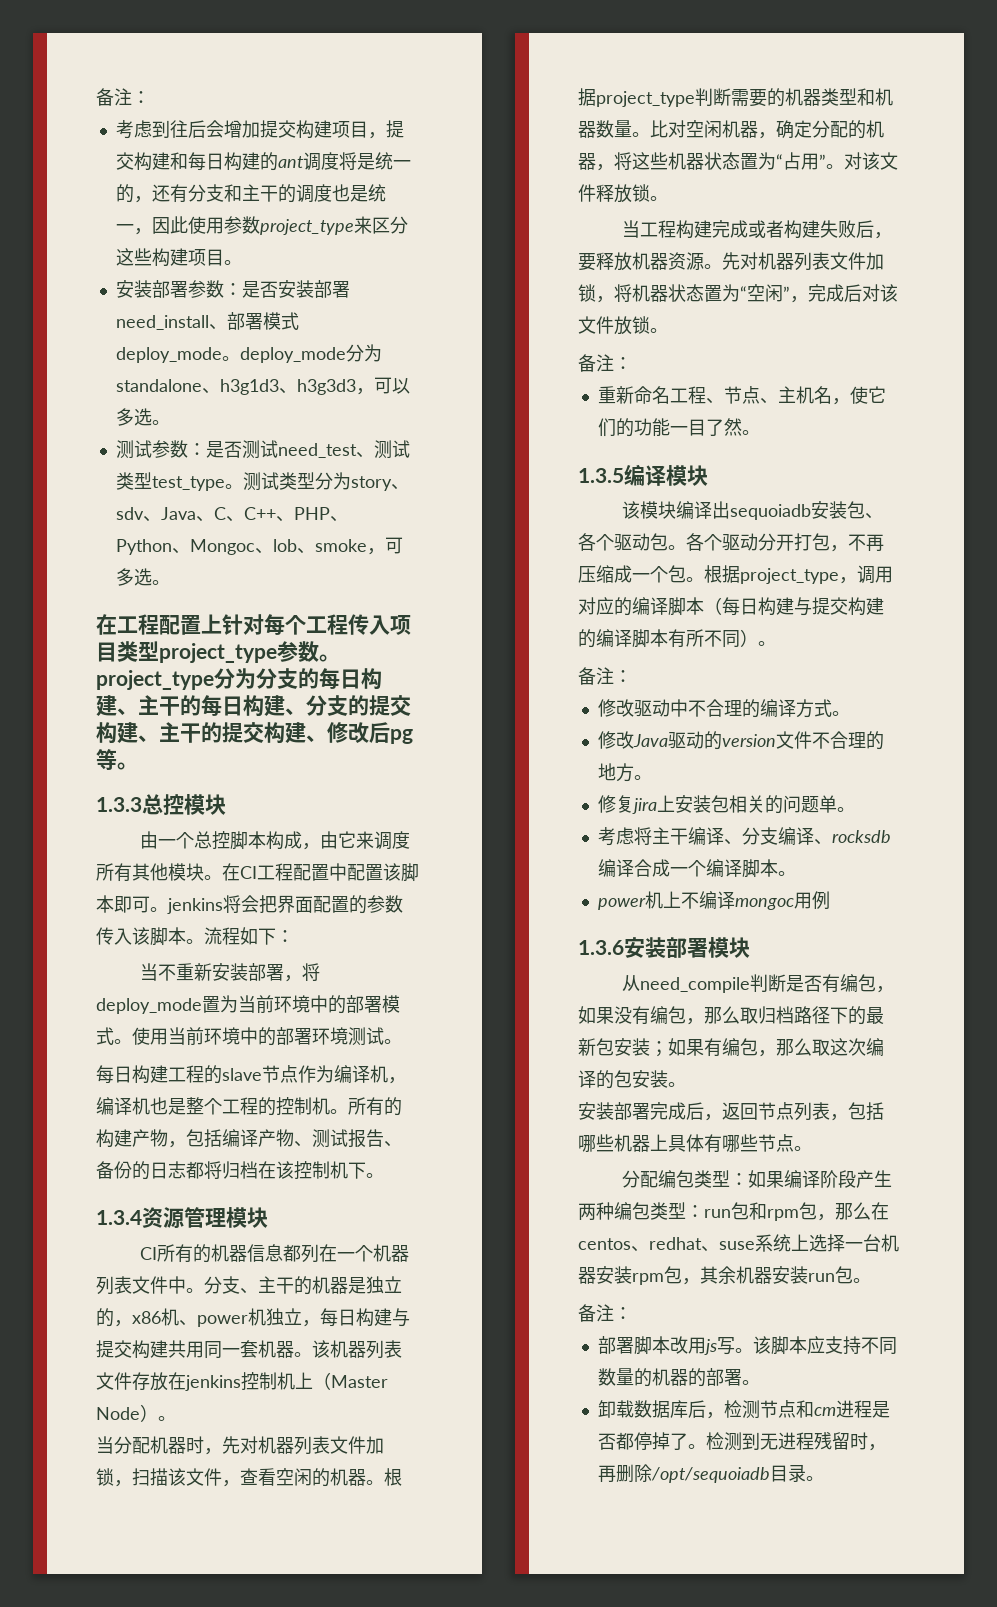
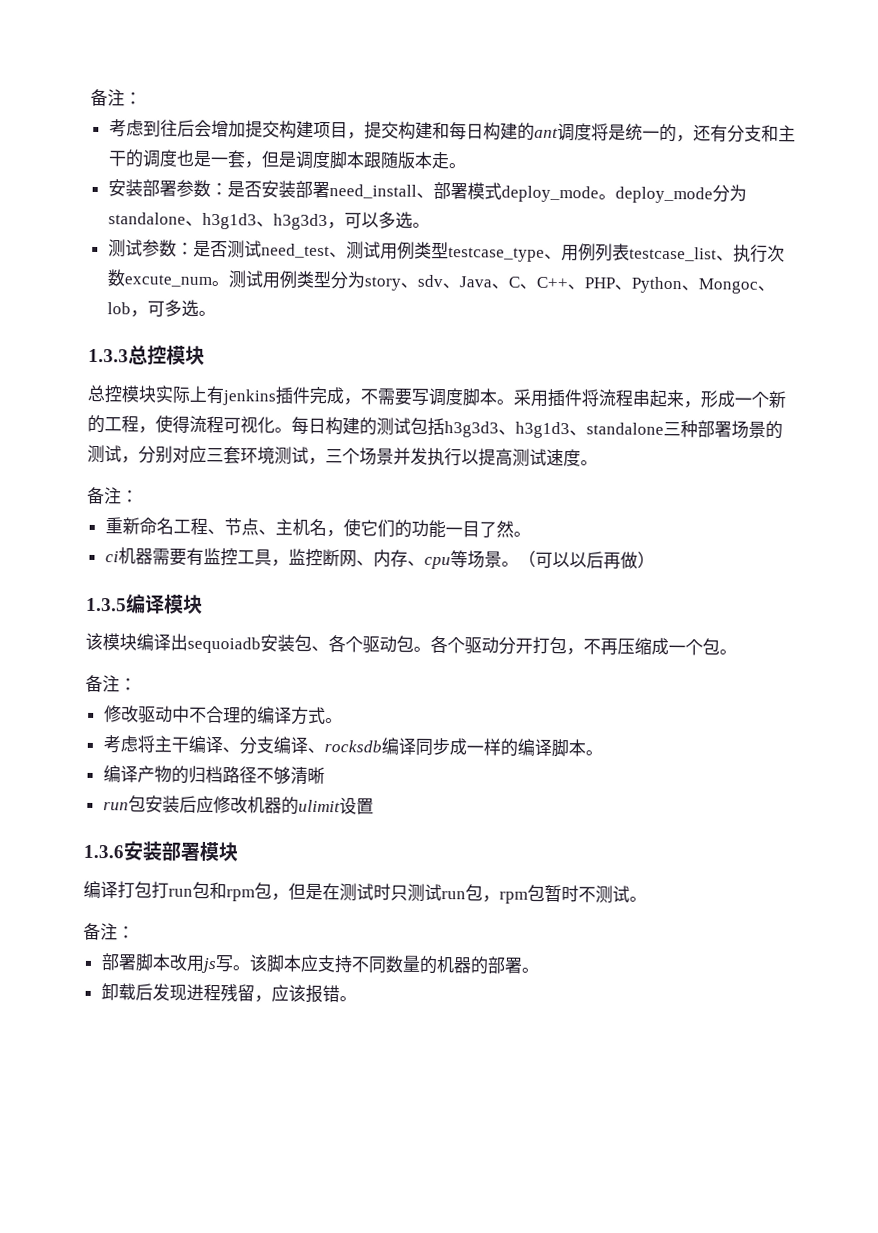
- 考虑到往后会增加提交构建项目，提交构建和每日构建的ant调度将是统一的，还有分支和主干的调度也是统一，因此使用参数project_type来区分这些构建项目。
+ 考虑到往后会增加提交构建项目，提交构建和每日构建的ant调度将是统一的，还有分支和主干的调度也是一套，但是调度脚本跟随版本走。
- 测试参数：是否测试need_test、测试类型test_type。测试类型分为story、sdv、Java、C、C++、PHP、Python、Mongoc、lob、smoke，可多选。
+ 测试参数：是否测试need_test、测试用例类型testcase_type、用例列表testcase_list、执行次数excute_num。测试用例类型分为story、sdv、Java、C、C++、PHP、Python、Mongoc、lob，可多选。
- 在工程配置上针对每个工程传入项目类型project_type参数。project_type分为分支的每日构建、主干的每日构建、分支的提交构建、主干的提交构建、修改后pg等。
  1.3.3总控模块
- 由一个总控脚本构成，由它来调度所有其他模块。在CI工程配置中配置该脚本即可。jenkins将会把界面配置的参数传入该脚本。流程如下：
- 当不重新安装部署，将deploy_mode置为当前环境中的部署模式。使用当前环境中的部署环境测试。
- 每日构建工程的slave节点作为编译机，编译机也是整个工程的控制机。所有的构建产物，包括编译产物、测试报告、备份的日志都将归档在该控制机下。
- 1.3.4资源管理模块
- CI所有的机器信息都列在一个机器列表文件中。分支、主干的机器是独立的，x86机、power机独立，每日构建与提交构建共用同一套机器。该机器列表文件存放在jenkins控制机上（Master Node）。
- 当分配机器时，先对机器列表文件加锁，扫描该文件，查看空闲的机器。根据project_type判断需要的机器类型和机器数量。比对空闲机器，确定分配的机器，将这些机器状态置为“占用”。对该文件释放锁。
- 当工程构建完成或者构建失败后，要释放机器资源。先对机器列表文件加锁，将机器状态置为“空闲”，完成后对该文件放锁。
+ 总控模块实际上有jenkins插件完成，不需要写调度脚本。采用插件将流程串起来，形成一个新的工程，使得流程可视化。每日构建的测试包括h3g3d3、h3g1d3、standalone三种部署场景的测试，分别对应三套环境测试，三个场景并发执行以提高测试速度。
+ ci机器需要有监控工具，监控断网、内存、cpu等场景。（可以以后再做）
- 根据project_type，调用对应的编译脚本（每日构建与提交构建的编译脚本有所不同）。
- 修改Java驱动的version文件不合理的地方。
- 修复jira上安装包相关的问题单。
- 考虑将主干编译、分支编译、rocksdb编译合成一个编译脚本。
+ 考虑将主干编译、分支编译、rocksdb编译同步成一样的编译脚本。
- power机上不编译mongoc用例
+ 编译产物的归档路径不够清晰
+ run包安装后应修改机器的ulimit设置
  1.3.6安装部署模块
- 从need_compile判断是否有编包，如果没有编包，那么取归档路径下的最新包安装；如果有编包，那么取这次编译的包安装。
- 安装部署完成后，返回节点列表，包括哪些机器上具体有哪些节点。
- 分配编包类型：如果编译阶段产生两种编包类型：run包和rpm包，那么在centos、redhat、suse系统上选择一台机器安装rpm包，其余机器安装run包。
+ 编译打包打run包和rpm包，但是在测试时只测试run包，rpm包暂时不测试。
- 卸载数据库后，检测节点和cm进程是否都停掉了。检测到无进程残留时，再删除/opt/sequoiadb目录。
+ 卸载后发现进程残留，应该报错。

